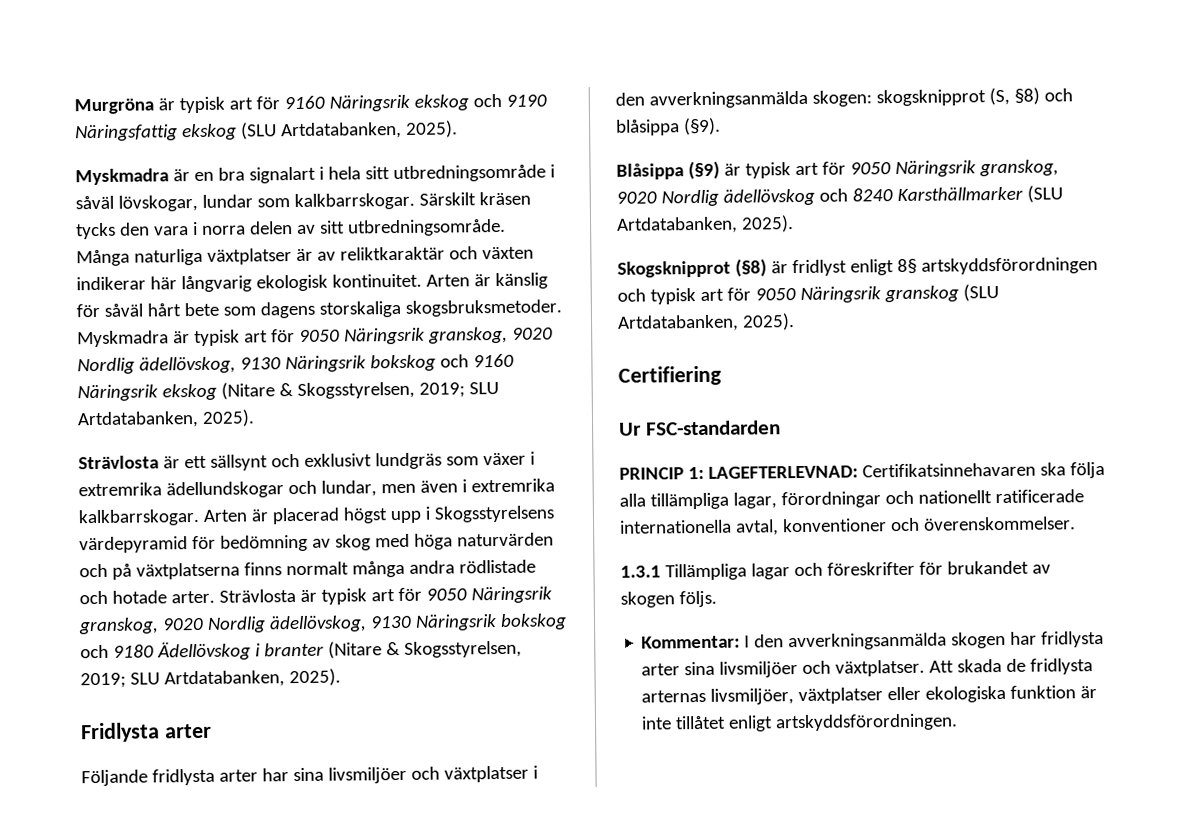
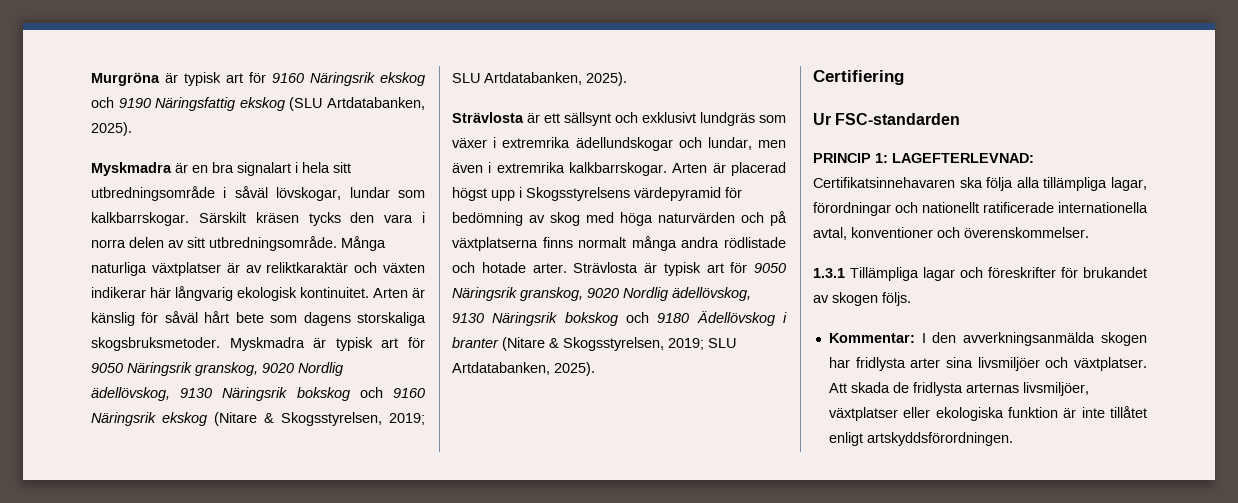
- Fridlysta arter
- Följande fridlysta arter har sina livsmiljöer och växtplatser i den avverkningsanmälda skogen: skogsknipprot (S, §8) och blåsippa (§9).
- Blåsippa (§9) är typisk art för 9050 Näringsrik granskog, 9020 Nordlig ädellövskog och 8240 Karsthällmarker (SLU Artdatabanken, 2025).
- Skogsknipprot (§8) är fridlyst enligt 8§ artskyddsförordningen och typisk art för 9050 Näringsrik granskog (SLU Artdatabanken, 2025).

